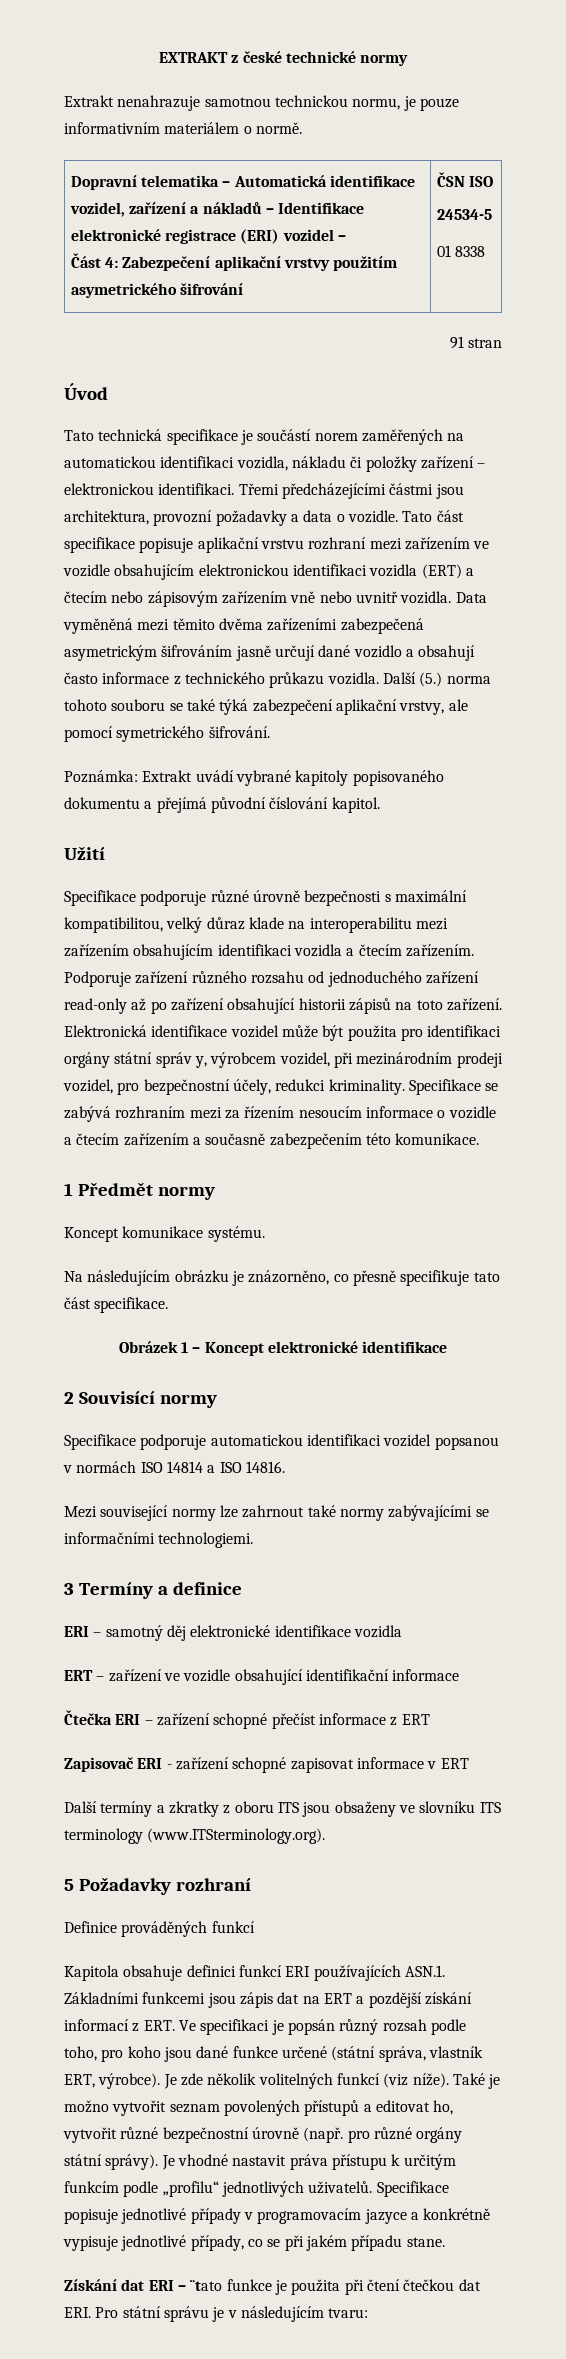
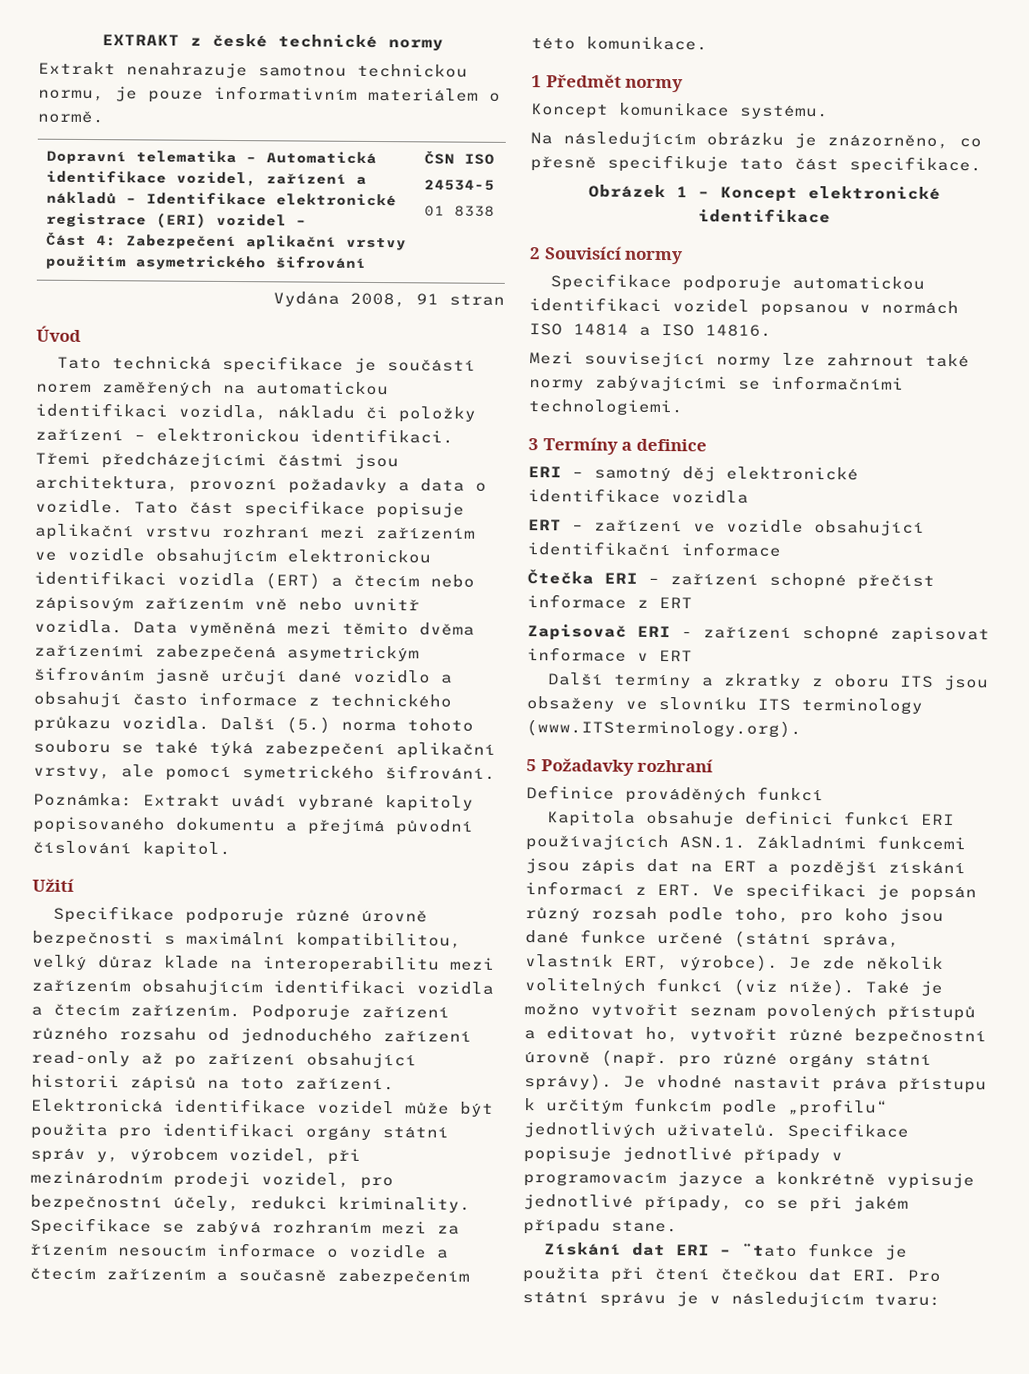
- 91 stran
+ Vydána 2008, 91 stran

